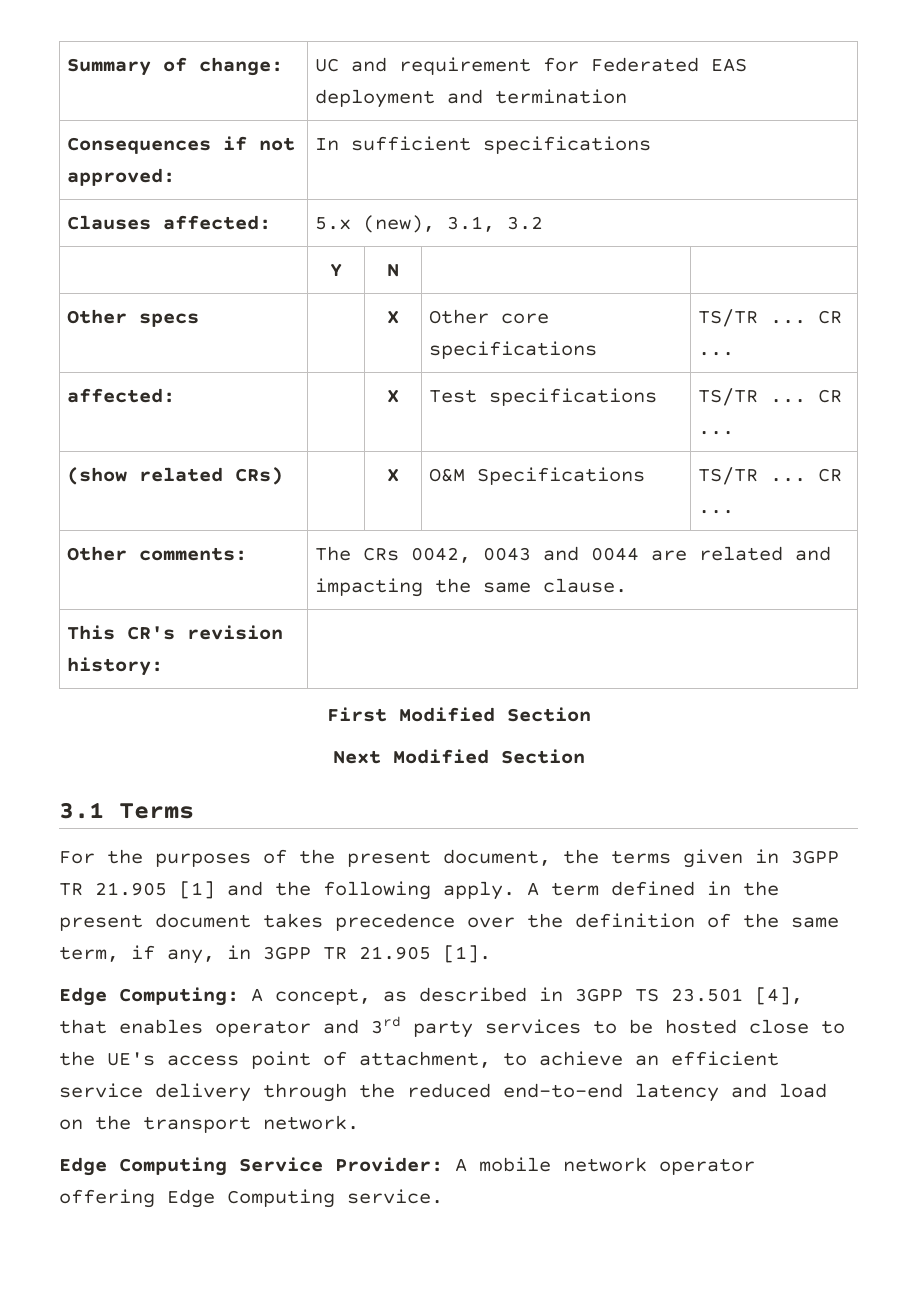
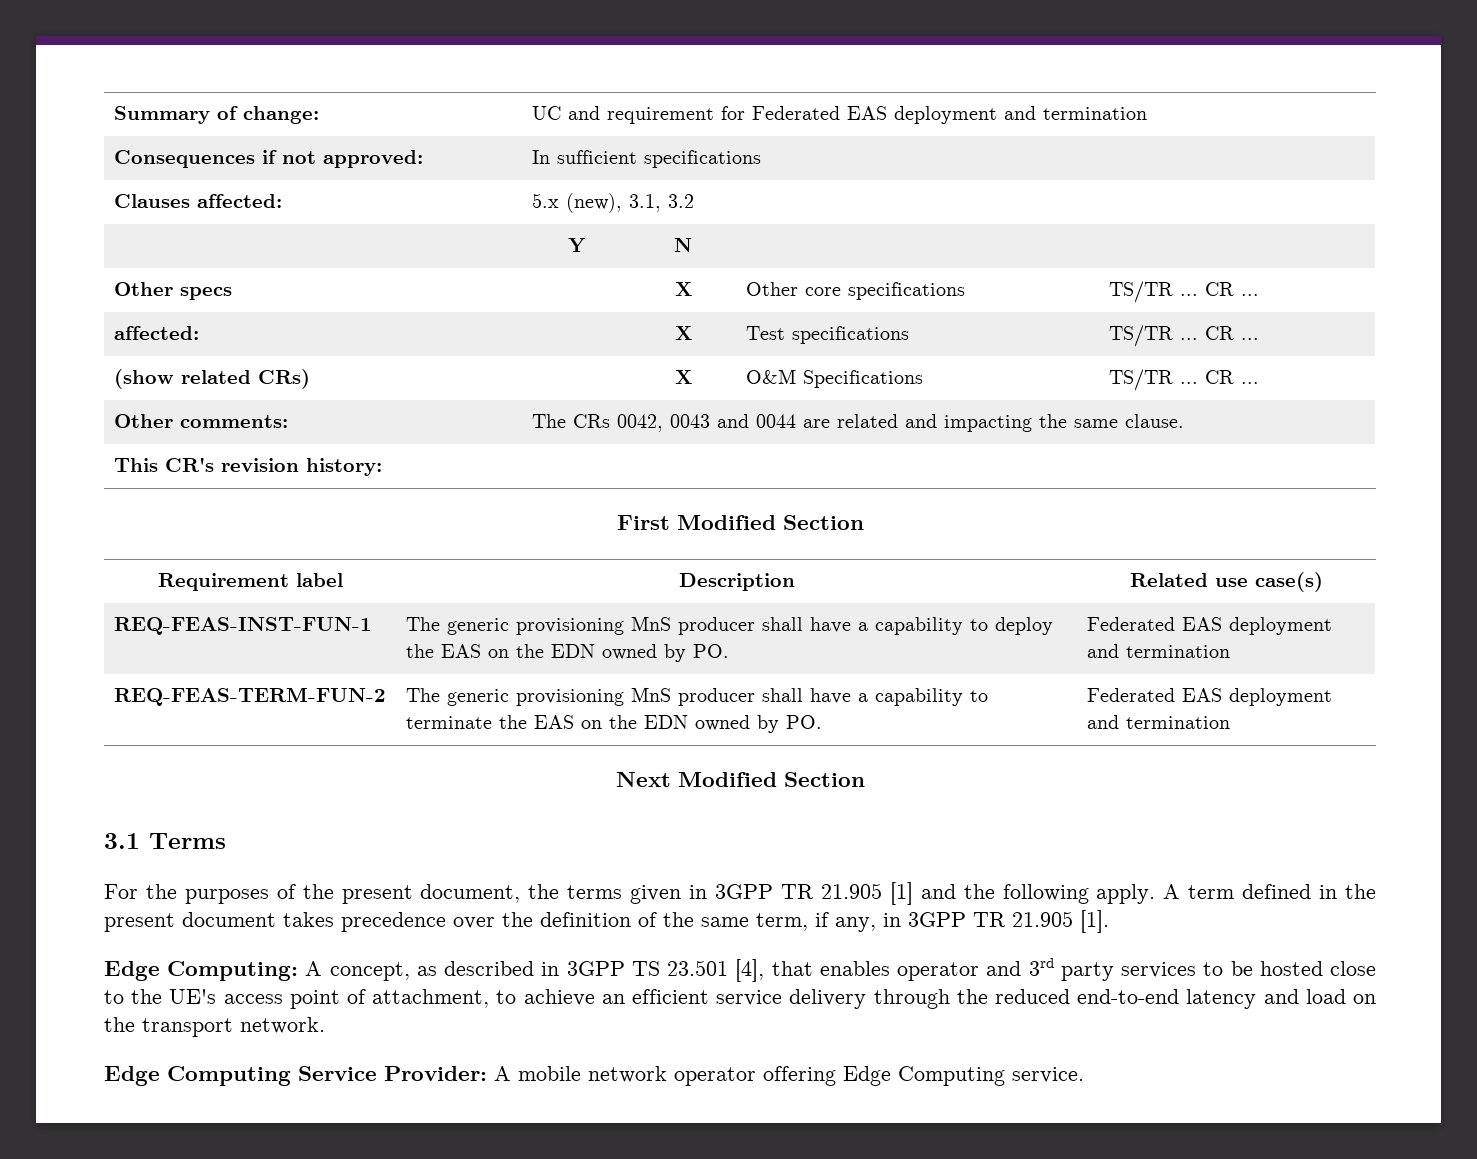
+ Requirement label | Description | Related use case(s)
+ REQ-FEAS-INST-FUN-1 | The generic provisioning MnS producer shall have a capability to deploy the EAS on the EDN owned by PO. | Federated EAS deployment and termination
+ REQ-FEAS-TERM-FUN-2 | The generic provisioning MnS producer shall have a capability to terminate the EAS on the EDN owned by PO. | Federated EAS deployment and termination

